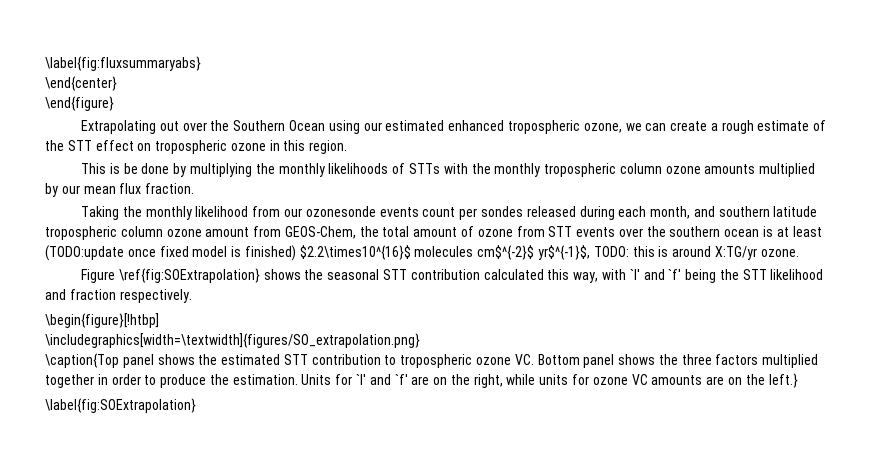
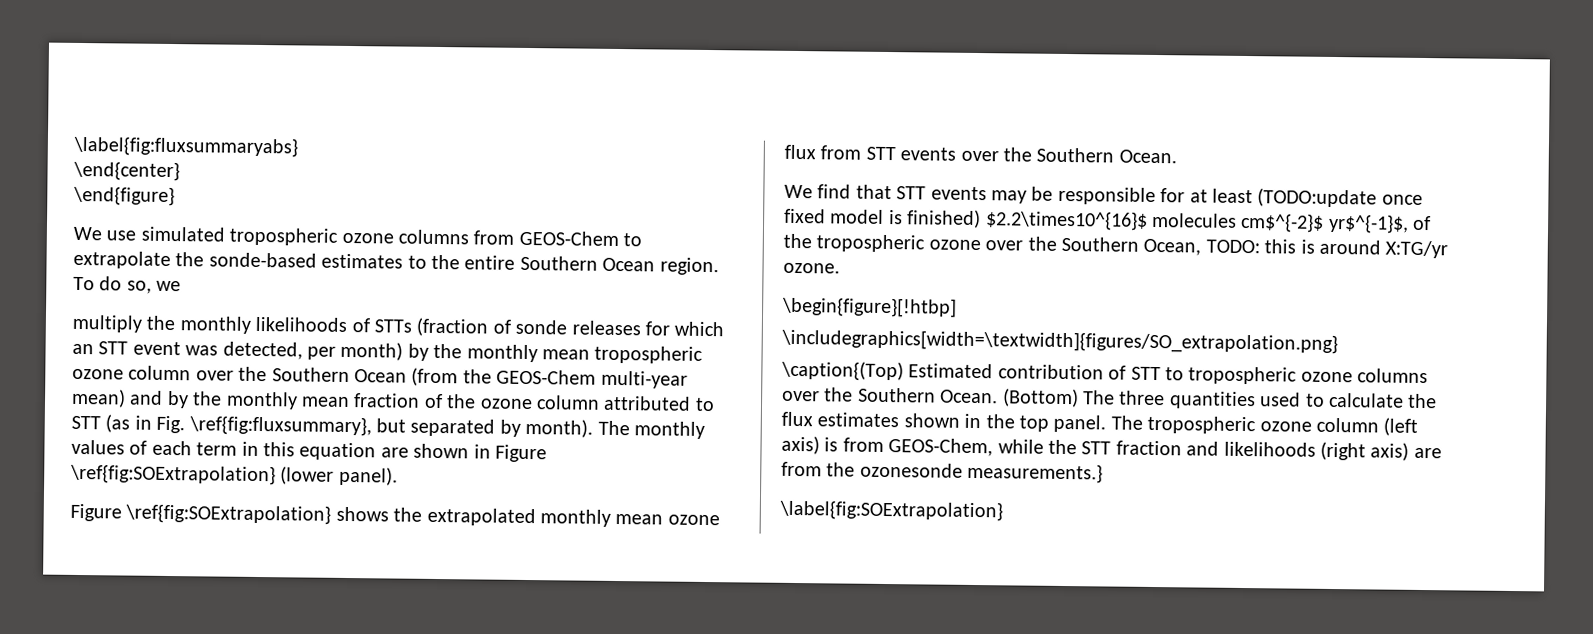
- Extrapolating out over the Southern Ocean using our estimated enhanced tropospheric ozone, we can create a rough estimate of the STT effect on tropospheric ozone in this region.
- This is be done by multiplying the monthly likelihoods of STTs with the monthly tropospheric column ozone amounts multiplied by our mean flux fraction.
- Taking the monthly likelihood from our ozonesonde events count per sondes released during each month, and southern latitude tropospheric column ozone amount from GEOS-Chem, the total amount of ozone from STT events over the southern ocean is at least (TODO:update once fixed model is finished) $2.2\times10^{16}$ molecules cm$^{-2}$ yr$^{-1}$, TODO: this is around X:TG/yr ozone.
+ We use simulated tropospheric ozone columns from GEOS-Chem to extrapolate the sonde-based estimates to the entire Southern Ocean region. To do so, we
+ multiply the monthly likelihoods of STTs (fraction of sonde releases for which an STT event was detected, per month) by the monthly mean tropospheric ozone column over the Southern Ocean (from the GEOS-Chem multi-year mean) and by the monthly mean fraction of the ozone column attributed to STT (as in Fig. \ref{fig:fluxsummary}, but separated by month). The monthly values of each term in this equation are shown in Figure \ref{fig:SOExtrapolation} (lower panel).
+ Figure \ref{fig:SOExtrapolation} shows the extrapolated monthly mean ozone flux from STT events over the Southern Ocean.
+ We find that STT events may be responsible for at least (TODO:update once fixed model is finished) $2.2\times10^{16}$ molecules cm$^{-2}$ yr$^{-1}$, of the tropospheric ozone over the Southern Ocean, TODO: this is around X:TG/yr ozone.
- Figure \ref{fig:SOExtrapolation} shows the seasonal STT contribution calculated this way, with `l' and `f' being the STT likelihood and fraction respectively.
  \begin{figure}[!htbp]
  \includegraphics[width=\textwidth]{figures/SO_extrapolation.png}
- \caption{Top panel shows the estimated STT contribution to tropospheric ozone VC. Bottom panel shows the three factors multiplied together in order to produce the estimation. Units for `l' and `f' are on the right, while units for ozone VC amounts are on the left.}
+ \caption{(Top) Estimated contribution of STT to tropospheric ozone columns over the Southern Ocean. (Bottom) The three quantities used to calculate the flux estimates shown in the top panel. The tropospheric ozone column (left axis) is from GEOS-Chem, while the STT fraction and likelihoods (right axis) are from the ozonesonde measurements.}

